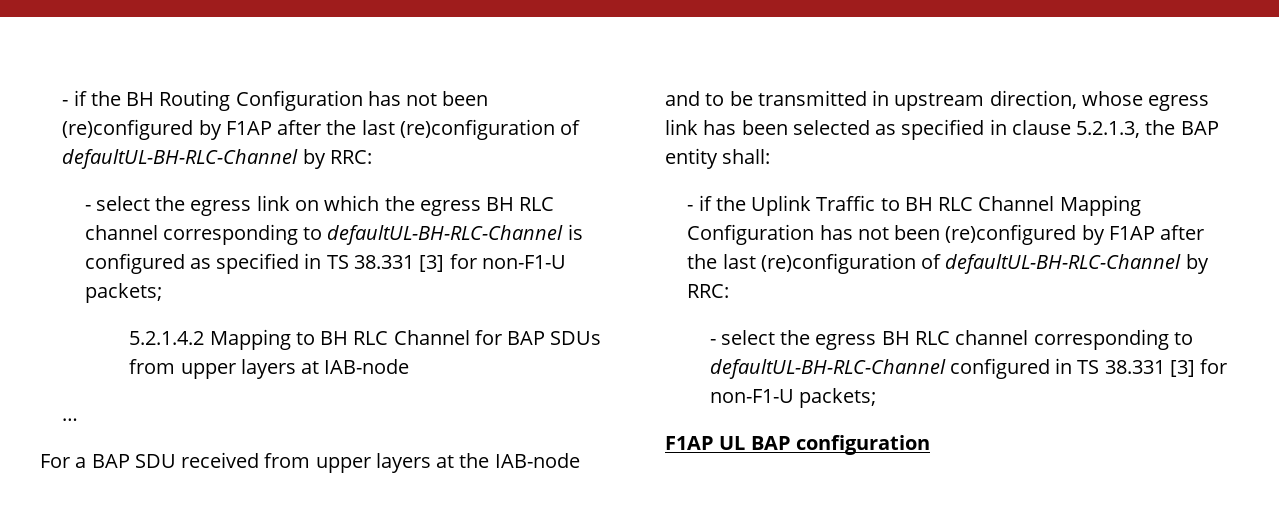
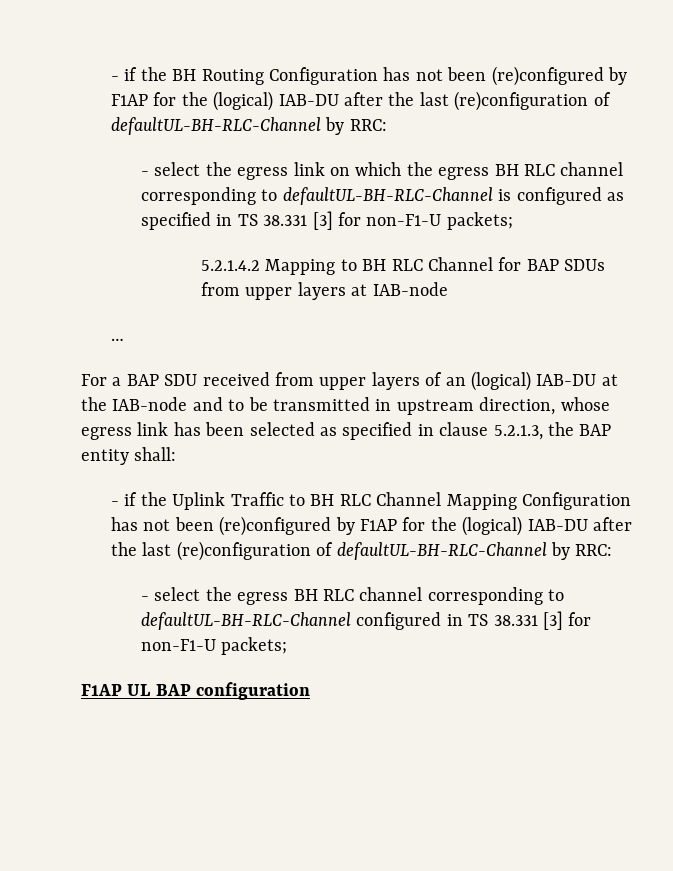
- - if the BH Routing Configuration has not been (re)configured by F1AP after the last (re)configuration of defaultUL-BH-RLC-Channel by RRC:
+ - if the BH Routing Configuration has not been (re)configured by F1AP for the (logical) IAB-DU after the last (re)configuration of defaultUL-BH-RLC-Channel by RRC:
- For a BAP SDU received from upper layers at the IAB-node and to be transmitted in upstream direction, whose egress link has been selected as specified in clause 5.2.1.3, the BAP entity shall:
+ For a BAP SDU received from upper layers of an (logical) IAB-DU at the IAB-node and to be transmitted in upstream direction, whose egress link has been selected as specified in clause 5.2.1.3, the BAP entity shall:
- - if the Uplink Traffic to BH RLC Channel Mapping Configuration has not been (re)configured by F1AP after the last (re)configuration of defaultUL-BH-RLC-Channel by RRC:
+ - if the Uplink Traffic to BH RLC Channel Mapping Configuration has not been (re)configured by F1AP for the (logical) IAB-DU after the last (re)configuration of defaultUL-BH-RLC-Channel by RRC:

